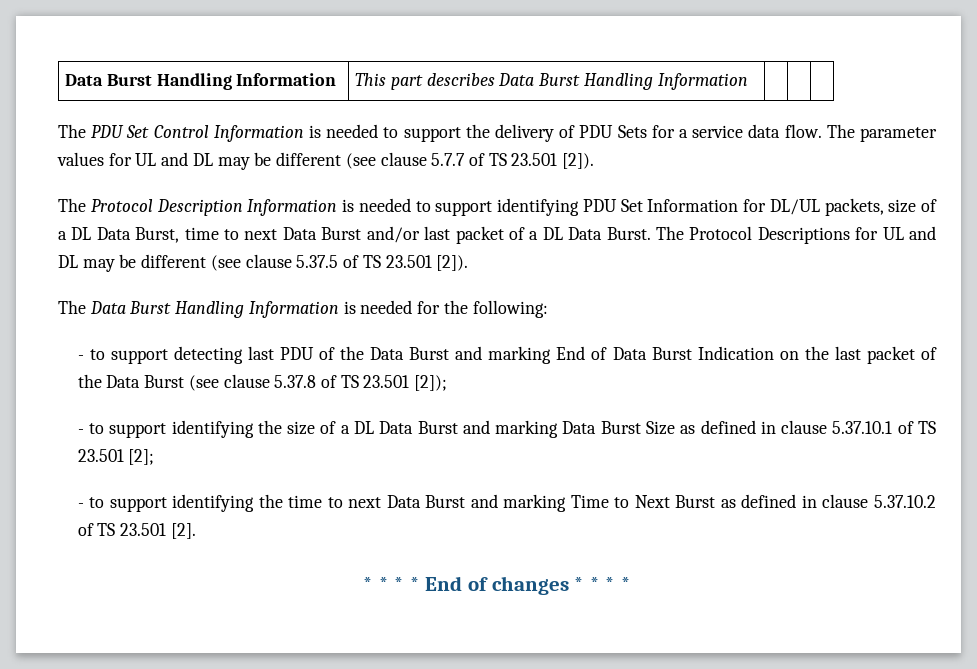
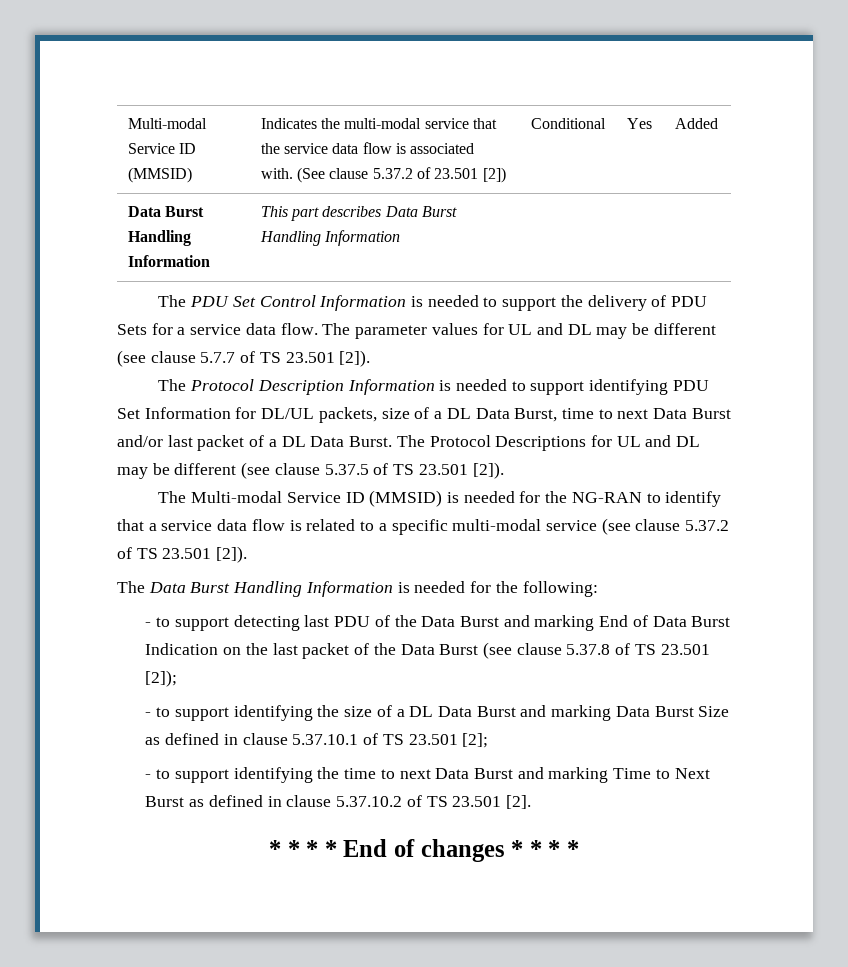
+ Multi-modal Service ID (MMSID) | Indicates the multi-modal service that the service data flow is associated with. (See clause 5.37.2 of 23.501 [2]) | Conditional | Yes | Added
+ The Multi-modal Service ID (MMSID) is needed for the NG-RAN to identify that a service data flow is related to a specific multi-modal service (see clause 5.37.2 of TS 23.501 [2]).

